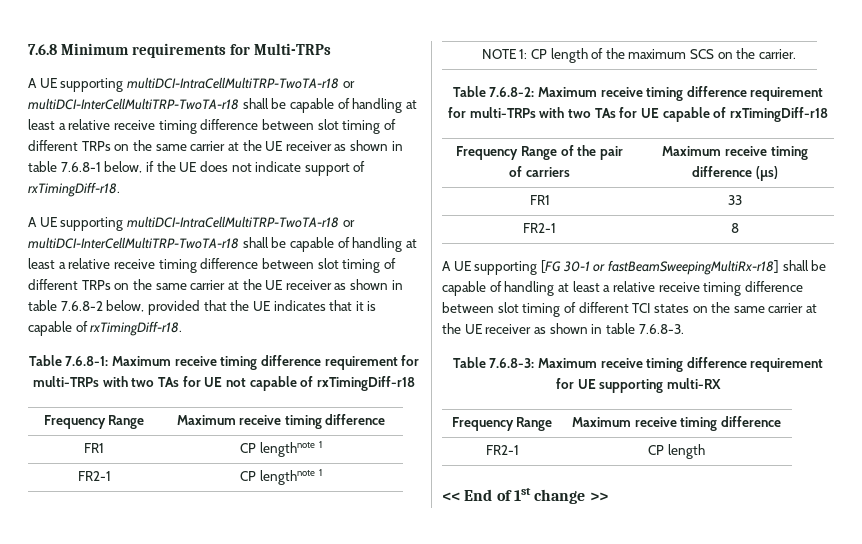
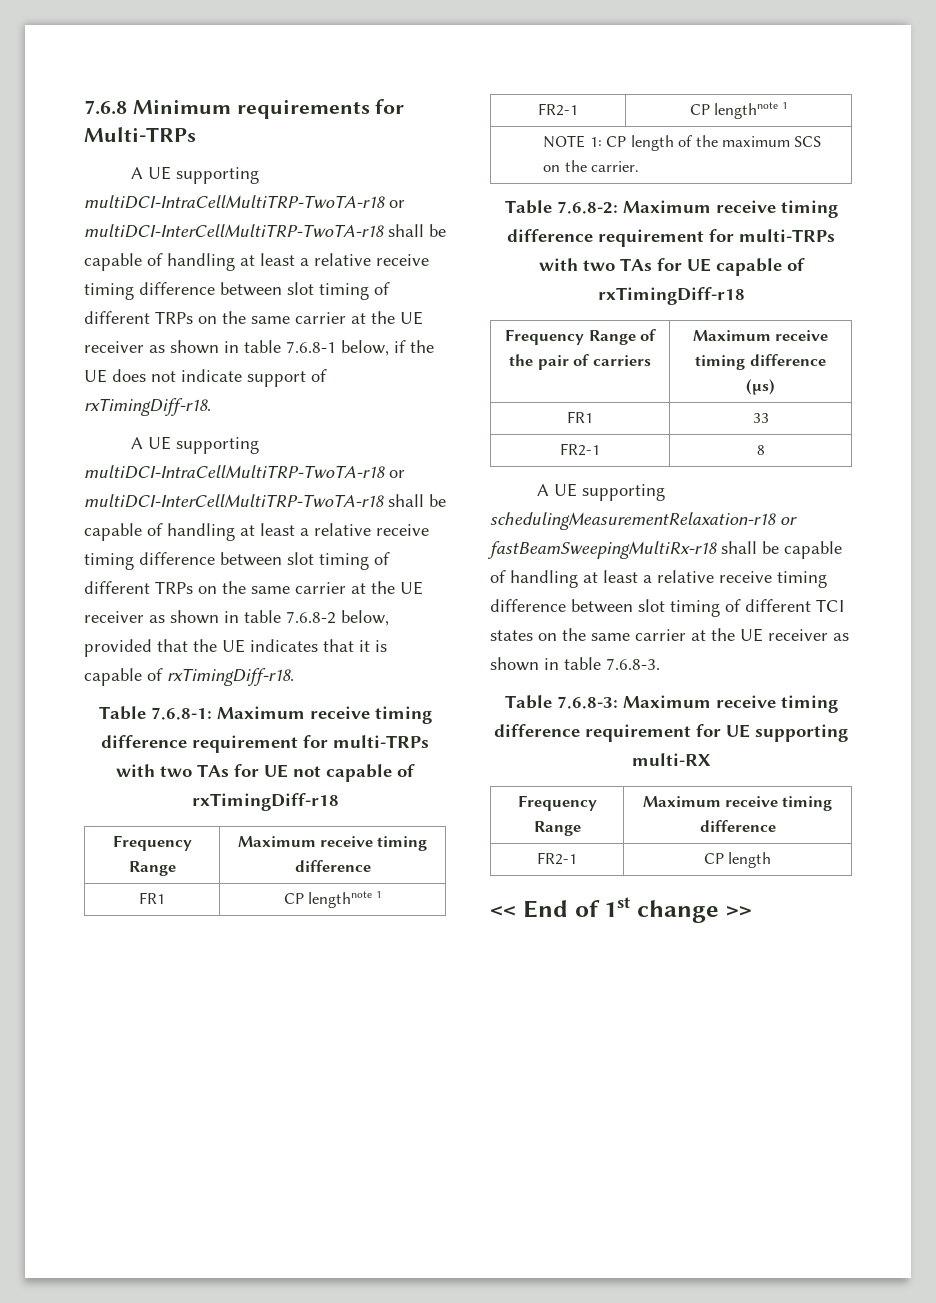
- A UE supporting [FG 30-1 or fastBeamSweepingMultiRx-r18] shall be capable of handling at least a relative receive timing difference between slot timing of different TCI states on the same carrier at the UE receiver as shown in table 7.6.8-3.
+ A UE supporting schedulingMeasurementRelaxation-r18 or fastBeamSweepingMultiRx-r18 shall be capable of handling at least a relative receive timing difference between slot timing of different TCI states on the same carrier at the UE receiver as shown in table 7.6.8-3.

